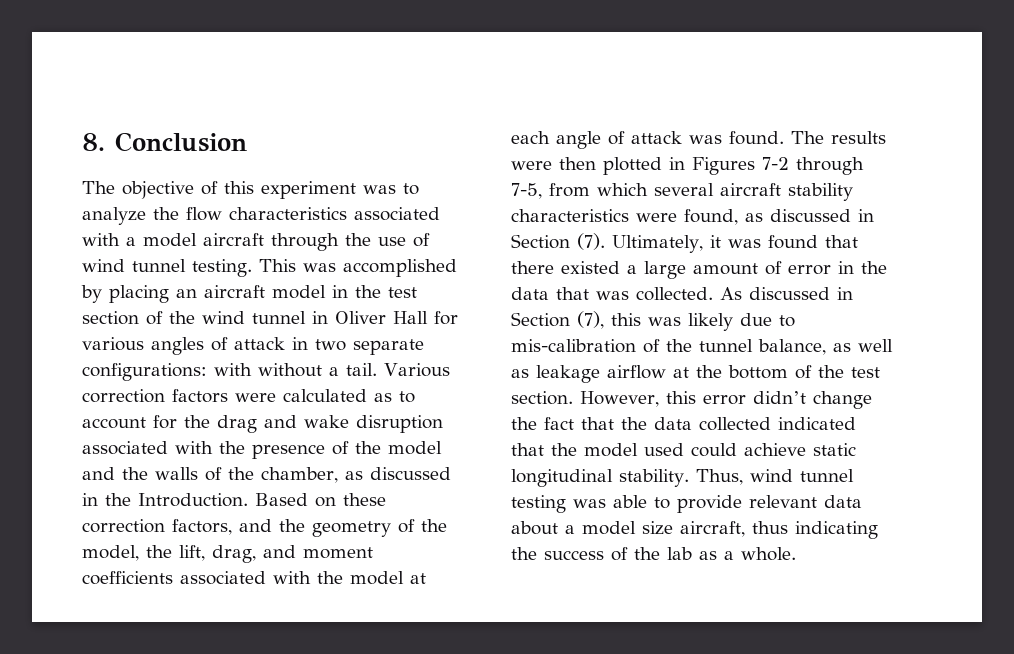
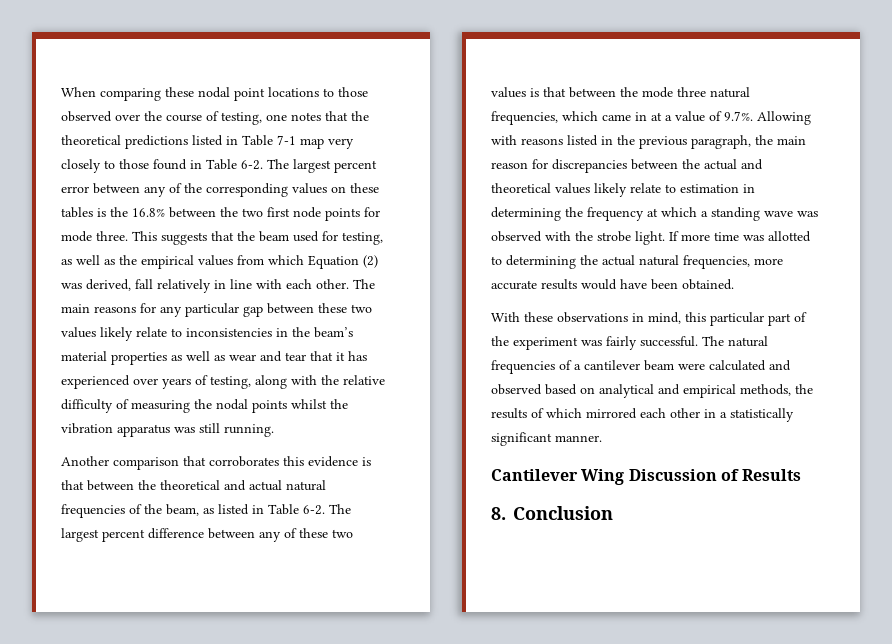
+ When comparing these nodal point locations to those observed over the course of testing, one notes that the theoretical predictions listed in Table 7-1 map very closely to those found in Table 6-2. The largest percent error between any of the corresponding values on these tables is the 16.8% between the two first node points for mode three. This suggests that the beam used for testing, as well as the empirical values from which Equation (2) was derived, fall relatively in line with each other. The main reasons for any particular gap between these two values likely relate to inconsistencies in the beam’s material properties as well as wear and tear that it has experienced over years of testing, along with the relative difficulty of measuring the nodal points whilst the vibration apparatus was still running.
+ Another comparison that corroborates this evidence is that between the theoretical and actual natural frequencies of the beam, as listed in Table 6-2. The largest percent difference between any of these two values is that between the mode three natural frequencies, which came in at a value of 9.7%. Allowing with reasons listed in the previous paragraph, the main reason for discrepancies between the actual and theoretical values likely relate to estimation in determining the frequency at which a standing wave was observed with the strobe light. If more time was allotted to determining the actual natural frequencies, more accurate results would have been obtained.
+ With these observations in mind, this particular part of the experiment was fairly successful. The natural frequencies of a cantilever beam were calculated and observed based on analytical and empirical methods, the results of which mirrored each other in a statistically significant manner.
+ Cantilever Wing Discussion of Results
  8. Conclusion
- The objective of this experiment was to analyze the flow characteristics associated with a model aircraft through the use of wind tunnel testing. This was accomplished by placing an aircraft model in the test section of the wind tunnel in Oliver Hall for various angles of attack in two separate configurations: with without a tail. Various correction factors were calculated as to account for the drag and wake disruption associated with the presence of the model and the walls of the chamber, as discussed in the Introduction. Based on these correction factors, and the geometry of the model, the lift, drag, and moment coefficients associated with the model at each angle of attack was found. The results were then plotted in Figures 7-2 through 7-5, from which several aircraft stability characteristics were found, as discussed in Section (7). Ultimately, it was found that there existed a large amount of error in the data that was collected. As discussed in Section (7), this was likely due to mis-calibration of the tunnel balance, as well as leakage airflow at the bottom of the test section. However, this error didn’t change the fact that the data collected indicated that the model used could achieve static longitudinal stability. Thus, wind tunnel testing was able to provide relevant data about a model size aircraft, thus indicating the success of the lab as a whole.

